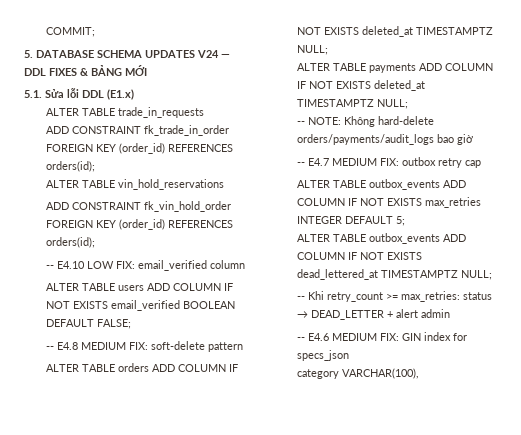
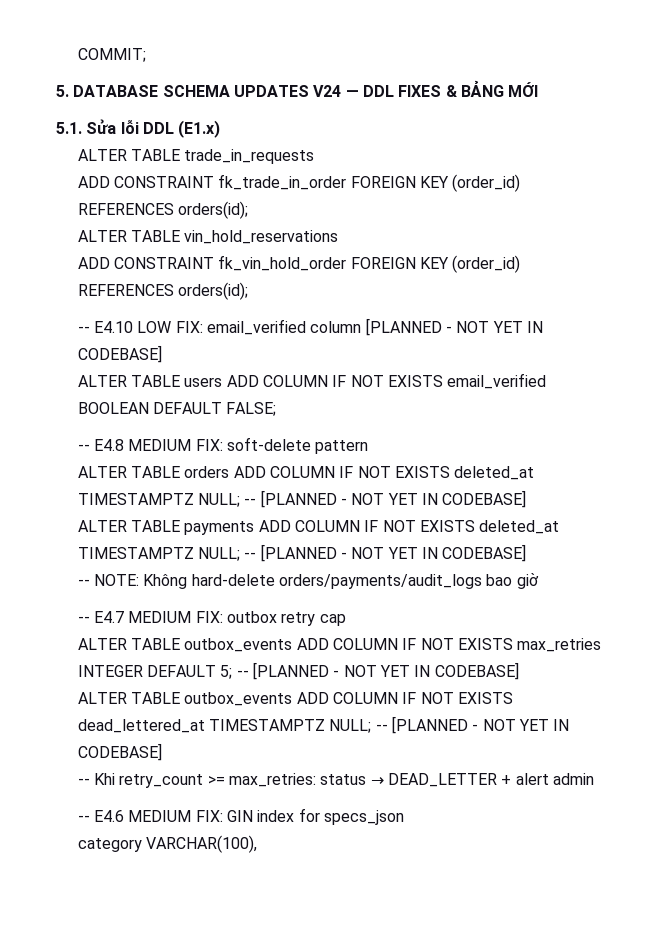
- -- E4.10 LOW FIX: email_verified column
+ -- E4.10 LOW FIX: email_verified column [PLANNED - NOT YET IN CODEBASE]
- ALTER TABLE orders ADD COLUMN IF NOT EXISTS deleted_at TIMESTAMPTZ NULL;
+ ALTER TABLE orders ADD COLUMN IF NOT EXISTS deleted_at TIMESTAMPTZ NULL; -- [PLANNED - NOT YET IN CODEBASE]
- ALTER TABLE payments ADD COLUMN IF NOT EXISTS deleted_at TIMESTAMPTZ NULL;
+ ALTER TABLE payments ADD COLUMN IF NOT EXISTS deleted_at TIMESTAMPTZ NULL; -- [PLANNED - NOT YET IN CODEBASE]
- ALTER TABLE outbox_events ADD COLUMN IF NOT EXISTS max_retries INTEGER DEFAULT 5;
+ ALTER TABLE outbox_events ADD COLUMN IF NOT EXISTS max_retries INTEGER DEFAULT 5; -- [PLANNED - NOT YET IN CODEBASE]
- ALTER TABLE outbox_events ADD COLUMN IF NOT EXISTS dead_lettered_at TIMESTAMPTZ NULL;
+ ALTER TABLE outbox_events ADD COLUMN IF NOT EXISTS dead_lettered_at TIMESTAMPTZ NULL; -- [PLANNED - NOT YET IN CODEBASE]

